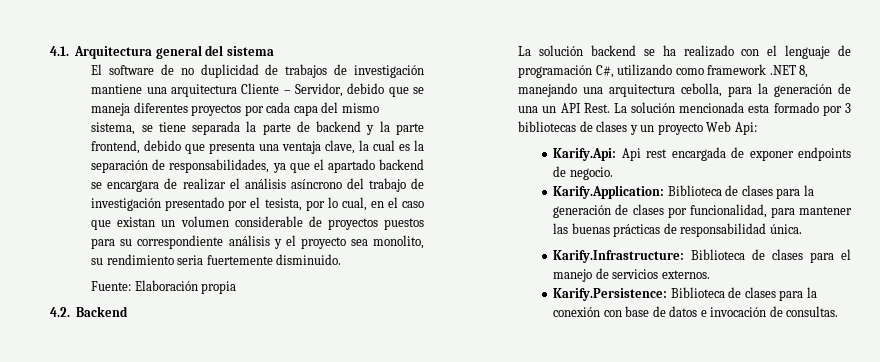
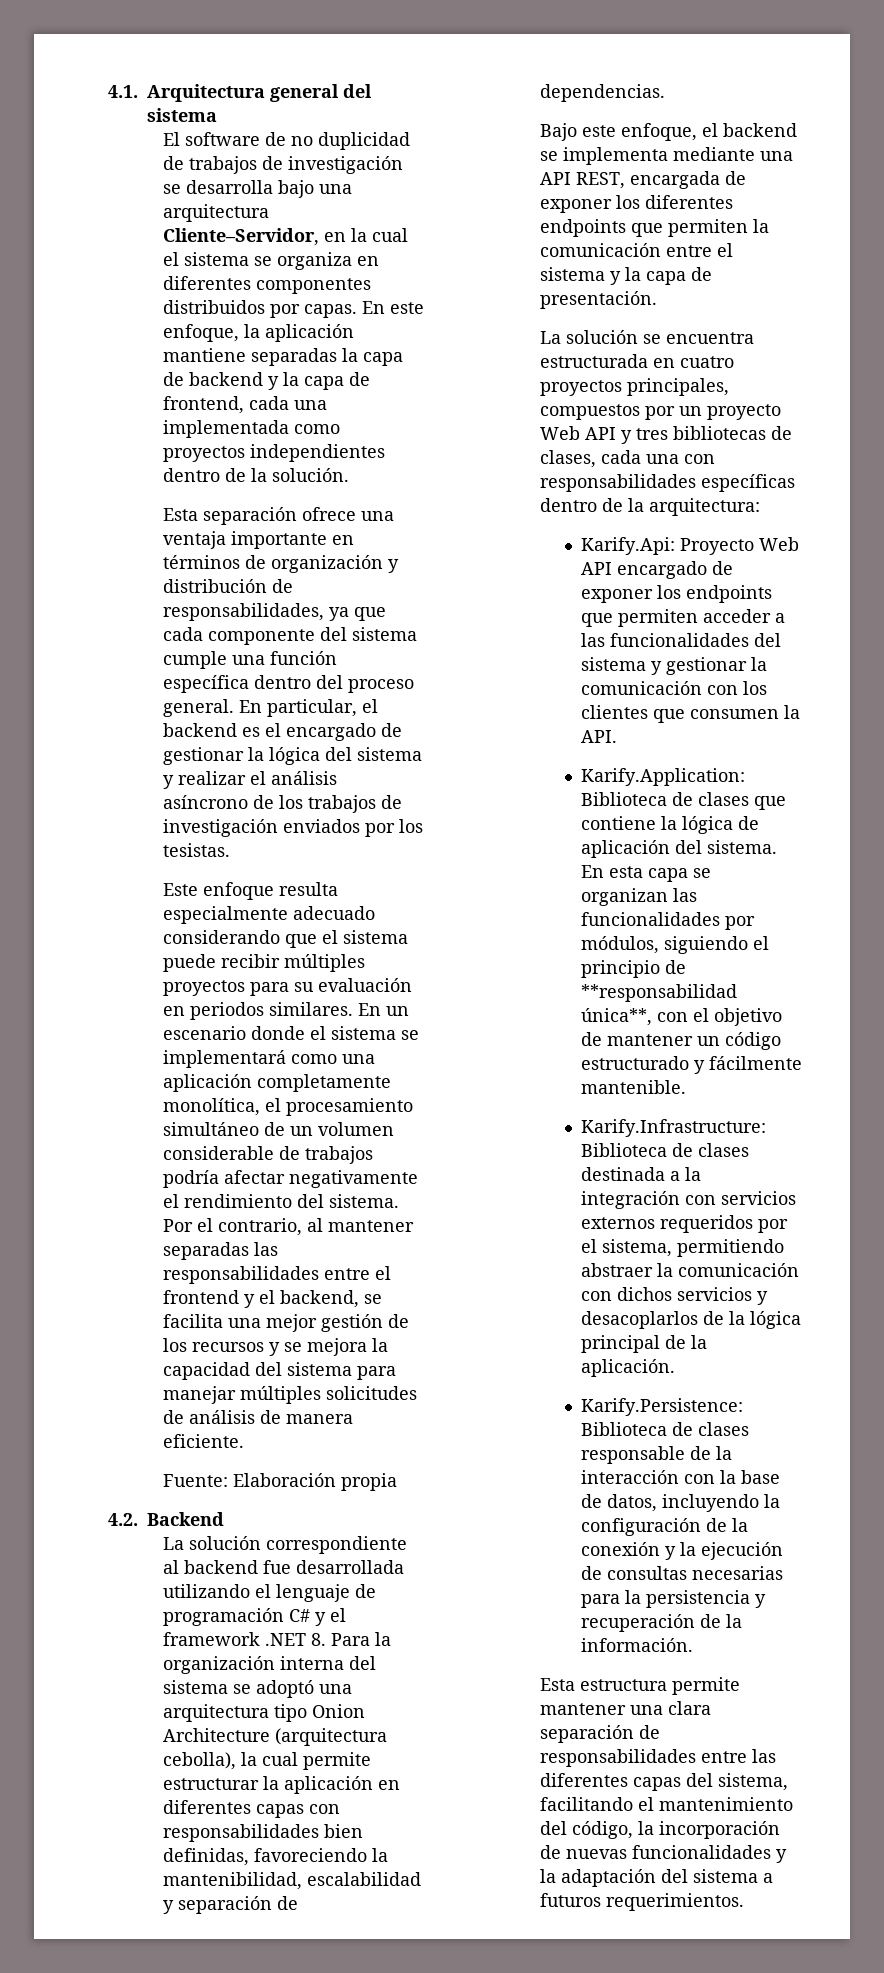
- El software de no duplicidad de trabajos de investigación mantiene una arquitectura Cliente – Servidor, debido que se maneja diferentes proyectos por cada capa del mismo sistema, se tiene separada la parte de backend y la parte frontend, debido que presenta una ventaja clave, la cual es la separación de responsabilidades, ya que el apartado backend se encargara de realizar el análisis asíncrono del trabajo de investigación presentado por el tesista, por lo cual, en el caso que existan un volumen considerable de proyectos puestos para su correspondiente análisis y el proyecto sea monolito, su rendimiento seria fuertemente disminuido.
+ El software de no duplicidad de trabajos de investigación se desarrolla bajo una arquitectura Cliente–Servidor, en la cual el sistema se organiza en diferentes componentes distribuidos por capas. En este enfoque, la aplicación mantiene separadas la capa de backend y la capa de frontend, cada una implementada como proyectos independientes dentro de la solución.
+ Esta separación ofrece una ventaja importante en términos de organización y distribución de responsabilidades, ya que cada componente del sistema cumple una función específica dentro del proceso general. En particular, el backend es el encargado de gestionar la lógica del sistema y realizar el análisis asíncrono de los trabajos de investigación enviados por los tesistas.
+ Este enfoque resulta especialmente adecuado considerando que el sistema puede recibir múltiples proyectos para su evaluación en periodos similares. En un escenario donde el sistema se implementará como una aplicación completamente monolítica, el procesamiento simultáneo de un volumen considerable de trabajos podría afectar negativamente el rendimiento del sistema. Por el contrario, al mantener separadas las responsabilidades entre el frontend y el backend, se facilita una mejor gestión de los recursos y se mejora la capacidad del sistema para manejar múltiples solicitudes de análisis de manera eficiente.
- La solución backend se ha realizado con el lenguaje de programación C#, utilizando como framework .NET 8, manejando una arquitectura cebolla, para la generación de una un API Rest. La solución mencionada esta formado por 3 bibliotecas de clases y un proyecto Web Api:
- Karify.Api: Api rest encargada de exponer endpoints de negocio.
- Karify.Application: Biblioteca de clases para la generación de clases por funcionalidad, para mantener las buenas prácticas de responsabilidad única.
- Karify.Infrastructure: Biblioteca de clases para el manejo de servicios externos.
- Karify.Persistence: Biblioteca de clases para la conexión con base de datos e invocación de consultas.
+ La solución correspondiente al backend fue desarrollada utilizando el lenguaje de programación C# y el framework .NET 8. Para la organización interna del sistema se adoptó una arquitectura tipo Onion Architecture (arquitectura cebolla), la cual permite estructurar la aplicación en diferentes capas con responsabilidades bien definidas, favoreciendo la mantenibilidad, escalabilidad y separación de dependencias.
+ Bajo este enfoque, el backend se implementa mediante una API REST, encargada de exponer los diferentes endpoints que permiten la comunicación entre el sistema y la capa de presentación.
+ La solución se encuentra estructurada en cuatro proyectos principales, compuestos por un proyecto Web API y tres bibliotecas de clases, cada una con responsabilidades específicas dentro de la arquitectura:
+ Karify.Api: Proyecto Web API encargado de exponer los endpoints que permiten acceder a las funcionalidades del sistema y gestionar la comunicación con los clientes que consumen la API.
+ Karify.Application: Biblioteca de clases que contiene la lógica de aplicación del sistema. En esta capa se organizan las funcionalidades por módulos, siguiendo el principio de **responsabilidad única**, con el objetivo de mantener un código estructurado y fácilmente mantenible.
+ Karify.Infrastructure: Biblioteca de clases destinada a la integración con servicios externos requeridos por el sistema, permitiendo abstraer la comunicación con dichos servicios y desacoplarlos de la lógica principal de la aplicación.
+ Karify.Persistence: Biblioteca de clases responsable de la interacción con la base de datos, incluyendo la configuración de la conexión y la ejecución de consultas necesarias para la persistencia y recuperación de la información.
+ Esta estructura permite mantener una clara separación de responsabilidades entre las diferentes capas del sistema, facilitando el mantenimiento del código, la incorporación de nuevas funcionalidades y la adaptación del sistema a futuros requerimientos.

